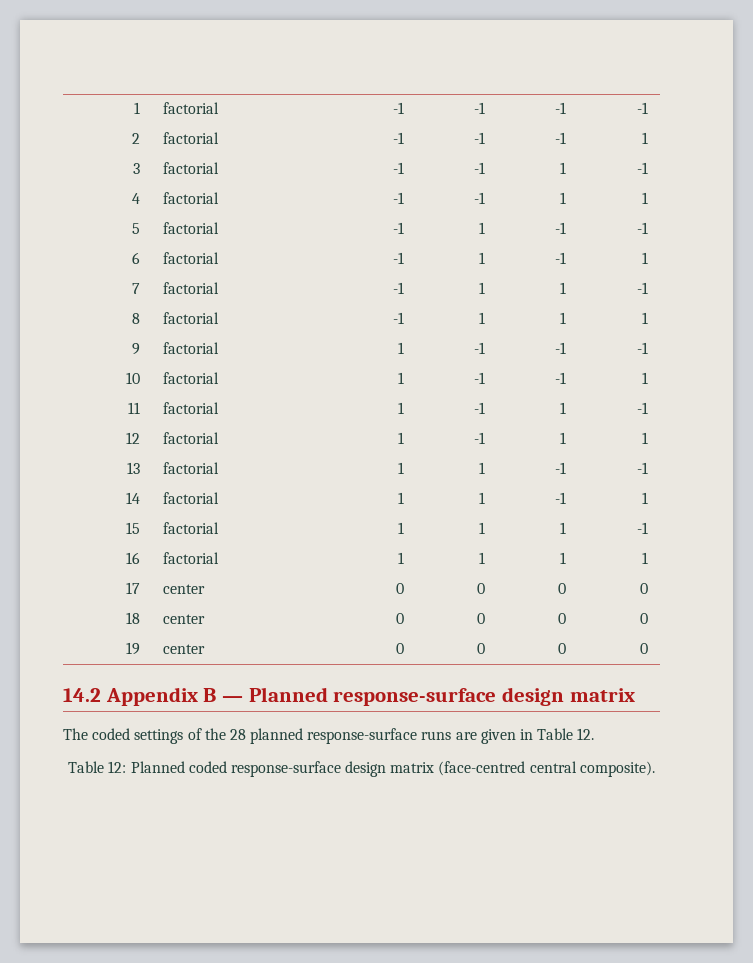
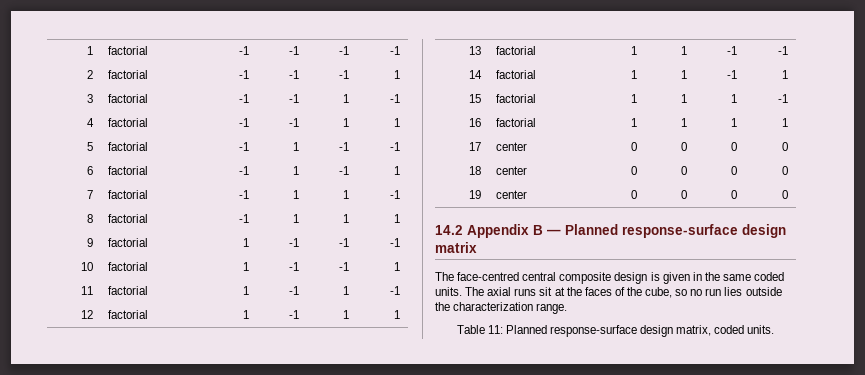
- The coded settings of the 28 planned response-surface runs are given in Table 12.
- Table 12: Planned coded response-surface design matrix (face-centred central composite).
+ The face-centred central composite design is given in the same coded units. The axial runs sit at the faces of the cube, so no run lies outside the characterization range.
+ Table 11: Planned response-surface design matrix, coded units.

